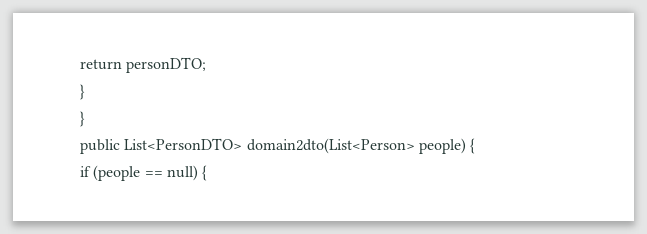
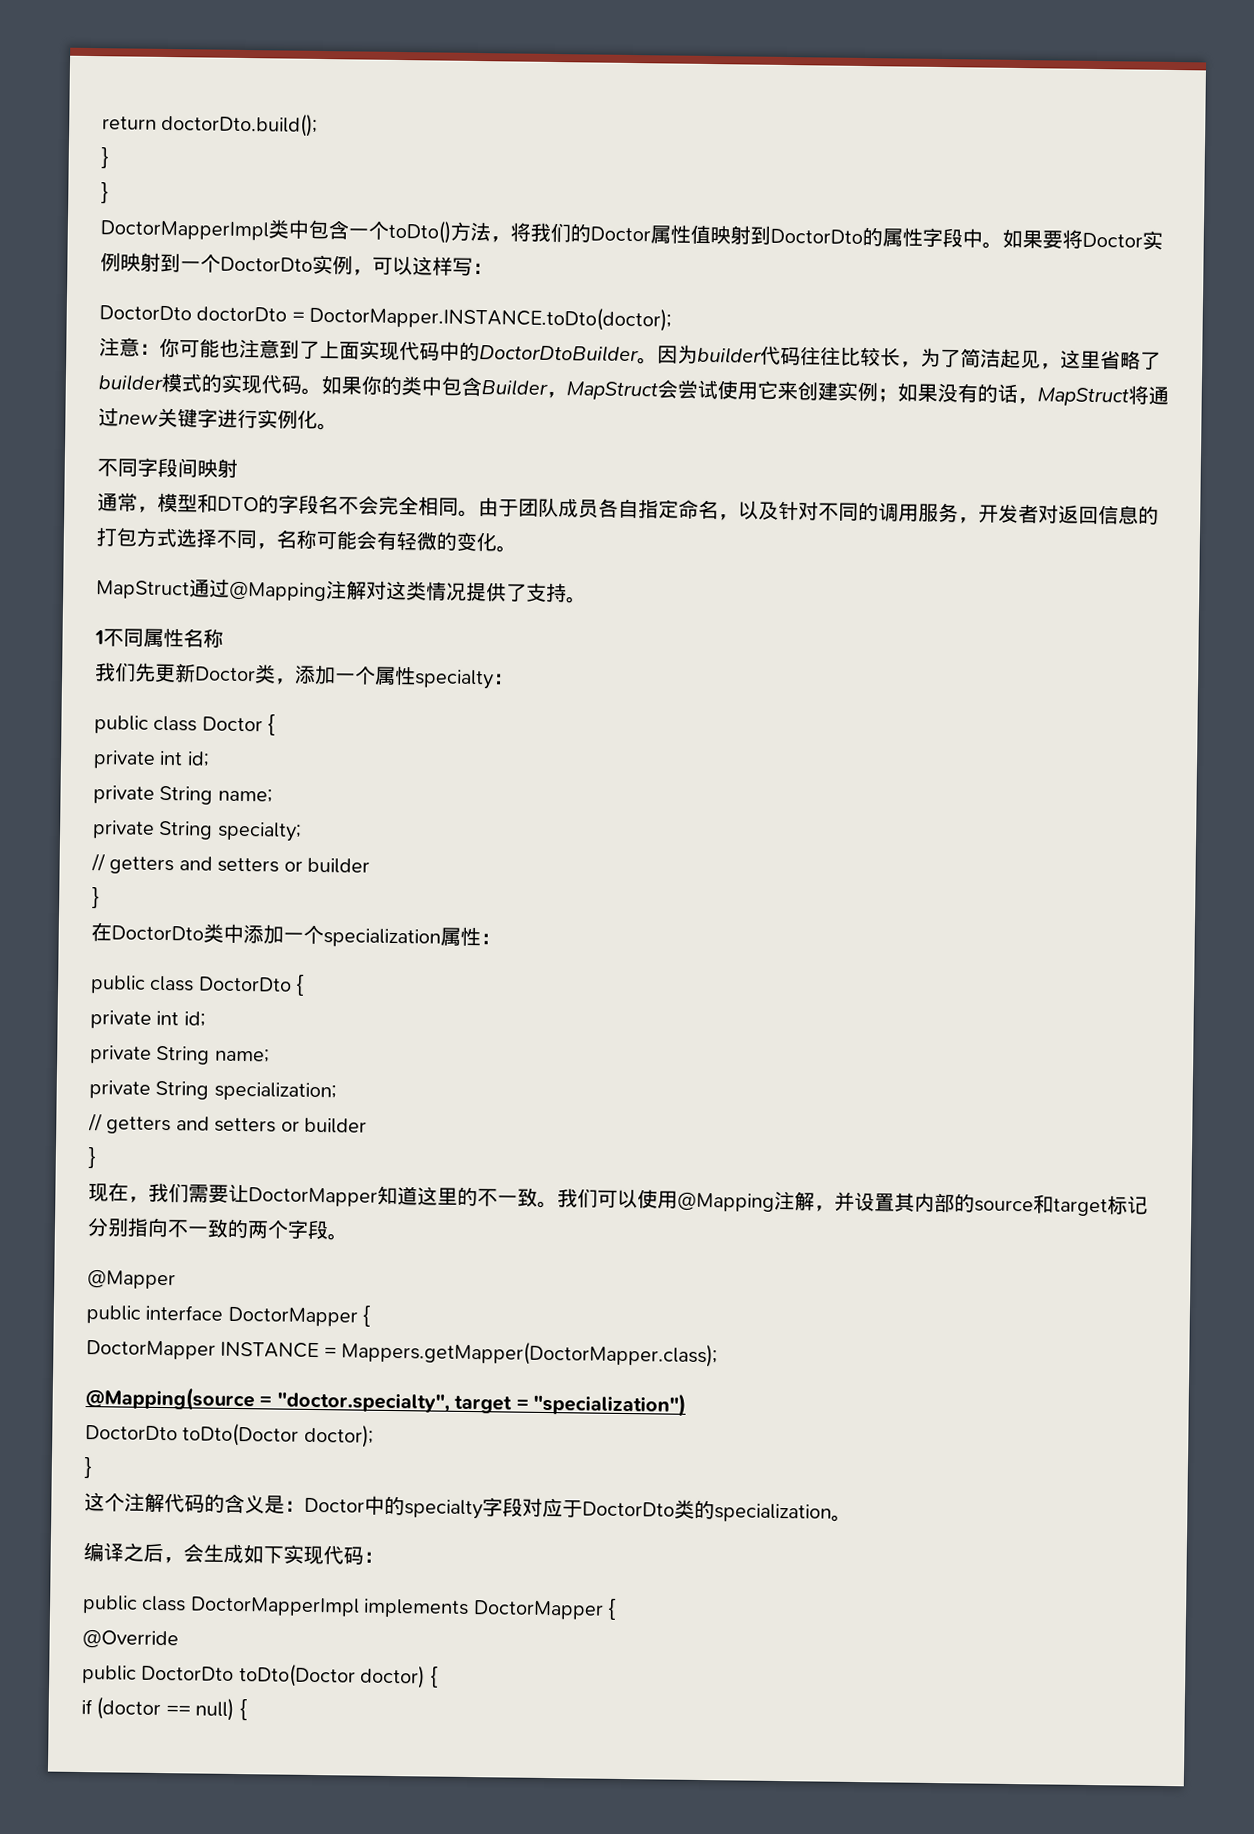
- return personDTO;
+ return doctorDto.build();
- public List<PersonDTO> domain2dto(List<Person> people) {
+ DoctorMapperImpl类中包含一个toDto()方法，将我们的Doctor属性值映射到DoctorDto的属性字段中。如果要将Doctor实例映射到一个DoctorDto实例，可以这样写：
+ DoctorDto doctorDto = DoctorMapper.INSTANCE.toDto(doctor);
+ 注意：你可能也注意到了上面实现代码中的DoctorDtoBuilder。因为builder代码往往比较长，为了简洁起见，这里省略了builder模式的实现代码。如果你的类中包含Builder，MapStruct会尝试使用它来创建实例；如果没有的话，MapStruct将通过new关键字进行实例化。
+ 不同字段间映射
+ 通常，模型和DTO的字段名不会完全相同。由于团队成员各自指定命名，以及针对不同的调用服务，开发者对返回信息的打包方式选择不同，名称可能会有轻微的变化。
+ MapStruct通过@Mapping注解对这类情况提供了支持。
+ 1不同属性名称
+ 我们先更新Doctor类，添加一个属性specialty：
+ public class Doctor {
+ private int id;
+ private String name;
+ private String specialty;
+ // getters and setters or builder
+ }
+ 在DoctorDto类中添加一个specialization属性：
+ public class DoctorDto {
+ private int id;
+ private String name;
+ private String specialization;
+ // getters and setters or builder
+ }
+ 现在，我们需要让DoctorMapper知道这里的不一致。我们可以使用@Mapping注解，并设置其内部的source和target标记分别指向不一致的两个字段。
+ @Mapper
+ public interface DoctorMapper {
+ DoctorMapper INSTANCE = Mappers.getMapper(DoctorMapper.class);
+ @Mapping(source = "doctor.specialty", target = "specialization")
+ DoctorDto toDto(Doctor doctor);
+ }
+ 这个注解代码的含义是：Doctor中的specialty字段对应于DoctorDto类的specialization。
+ 编译之后，会生成如下实现代码：
+ public class DoctorMapperImpl implements DoctorMapper {
+ @Override
+ public DoctorDto toDto(Doctor doctor) {
- if (people == null) {
+ if (doctor == null) {

